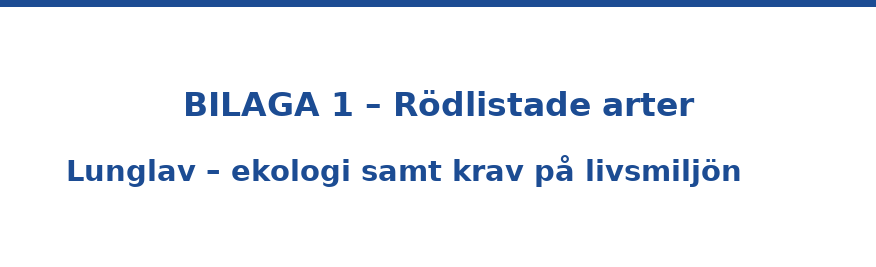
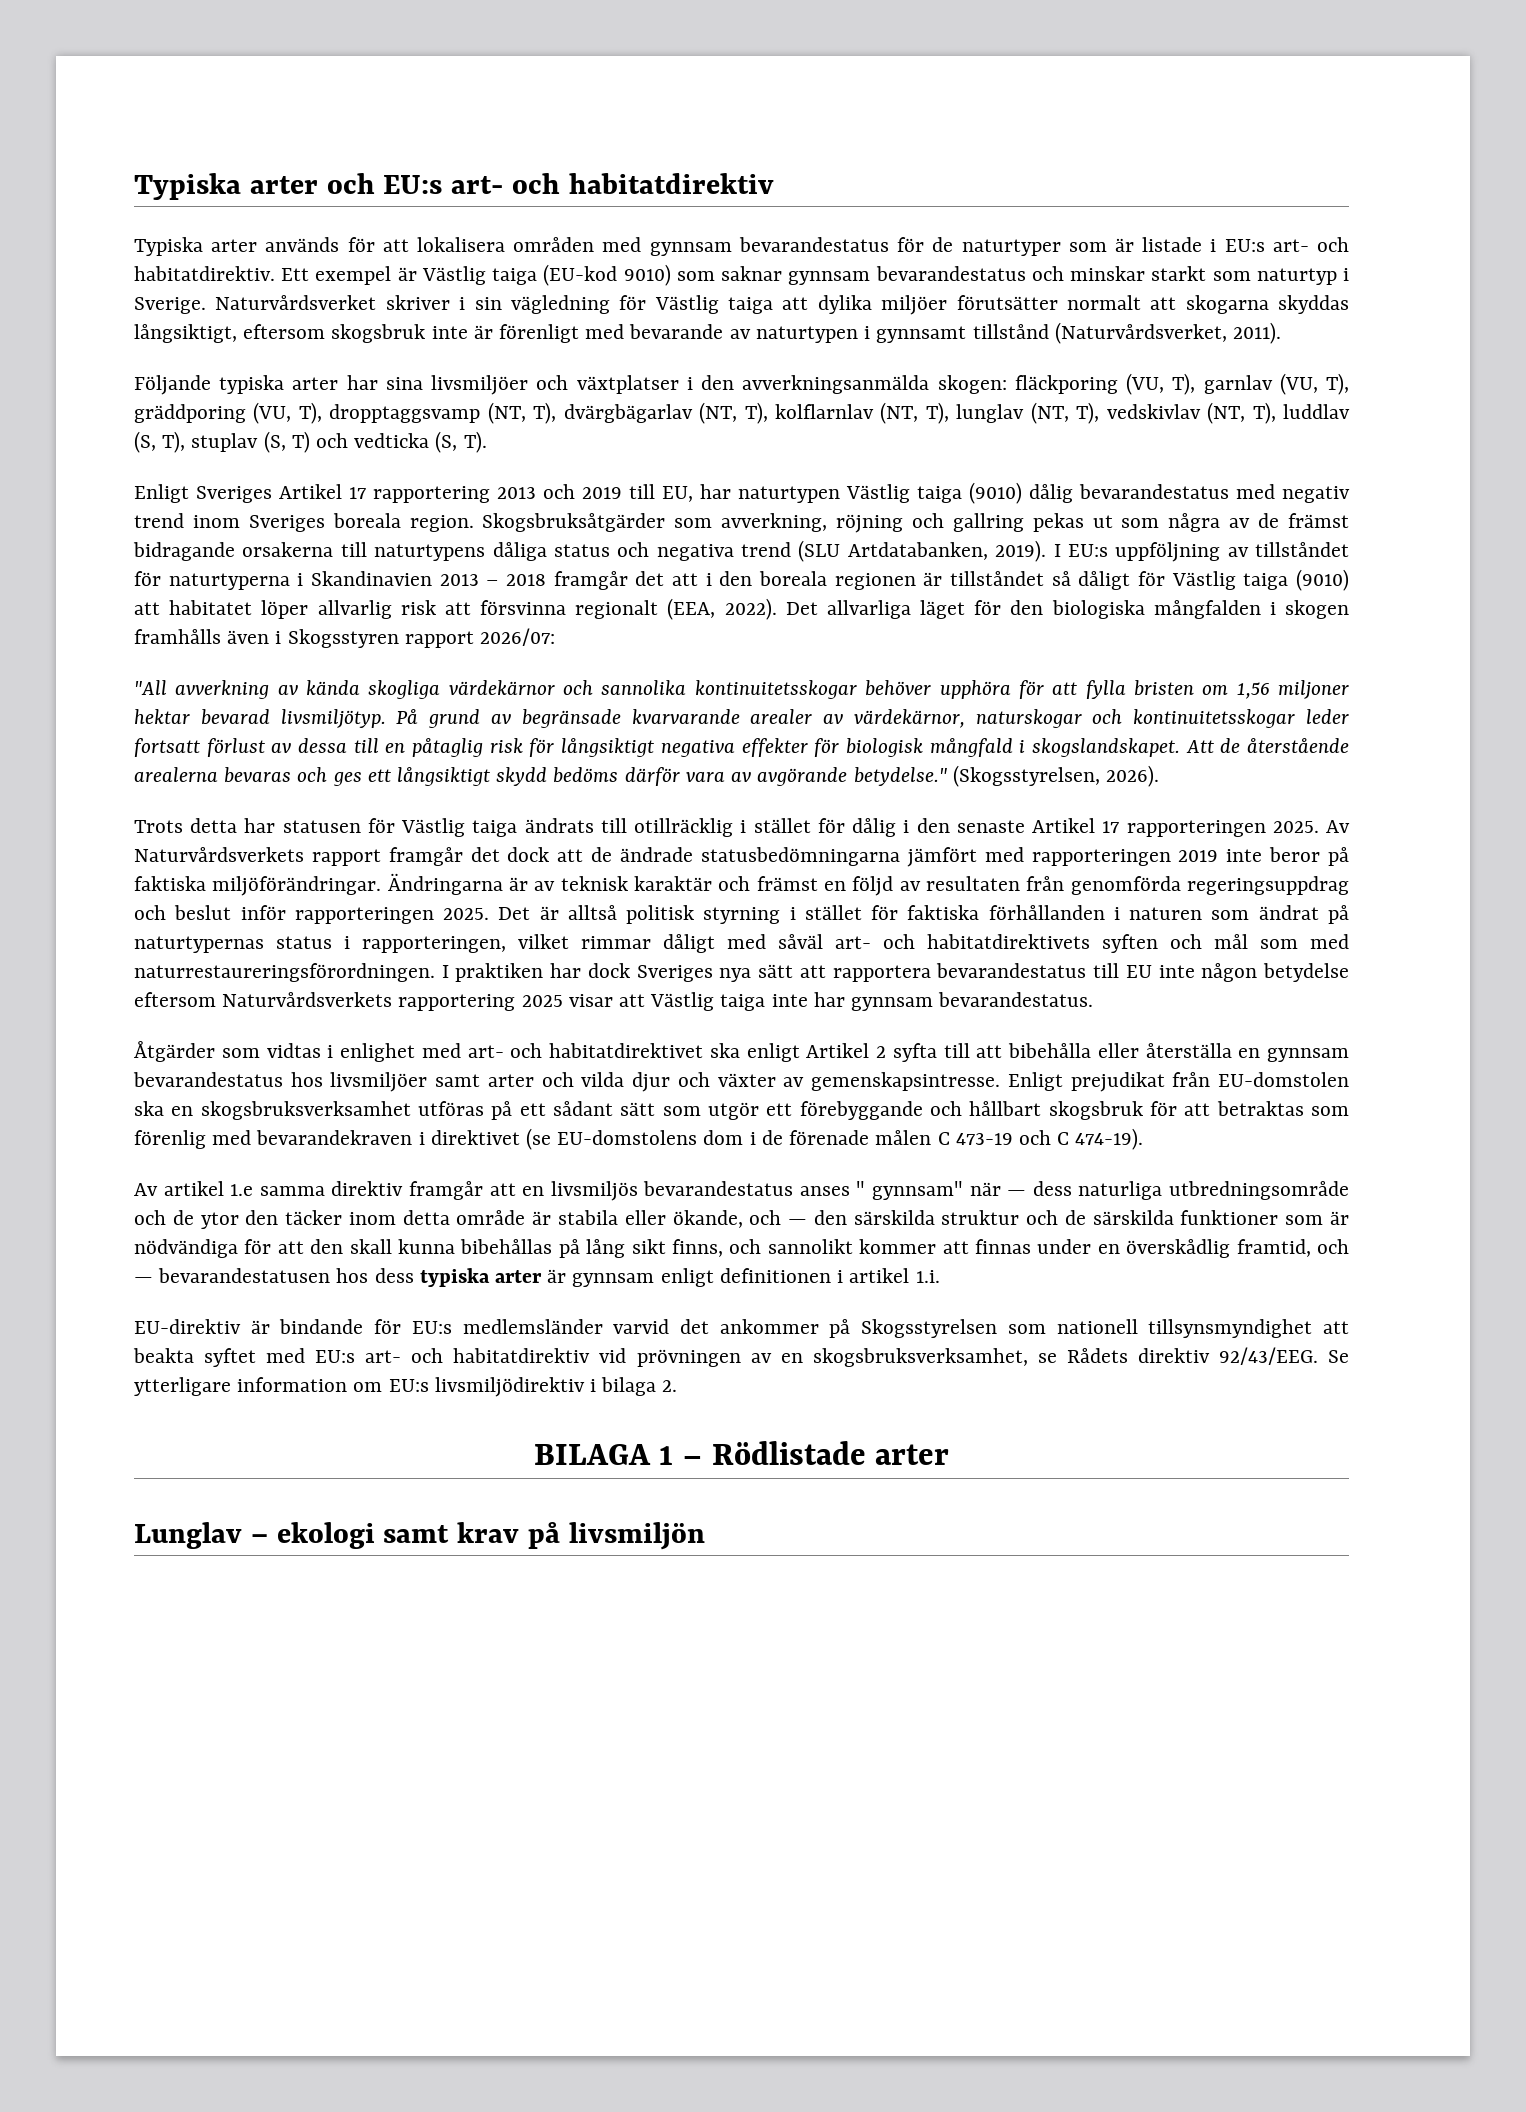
+ Typiska arter och EU:s art- och habitatdirektiv
+ Typiska arter används för att lokalisera områden med gynnsam bevarandestatus för de naturtyper som är listade i EU:s art- och habitatdirektiv. Ett exempel är Västlig taiga (EU-kod 9010) som saknar gynnsam bevarandestatus och minskar starkt som naturtyp i Sverige. Naturvårdsverket skriver i sin vägledning för Västlig taiga att dylika miljöer förutsätter normalt att skogarna skyddas långsiktigt, eftersom skogsbruk inte är förenligt med bevarande av naturtypen i gynnsamt tillstånd (Naturvårdsverket, 2011).
+ Följande typiska arter har sina livsmiljöer och växtplatser i den avverkningsanmälda skogen: fläckporing (VU, T), garnlav (VU, T), gräddporing (VU, T), dropptaggsvamp (NT, T), dvärgbägarlav (NT, T), kolflarnlav (NT, T), lunglav (NT, T), vedskivlav (NT, T), luddlav (S, T), stuplav (S, T) och vedticka (S, T).
+ Enligt Sveriges Artikel 17 rapportering 2013 och 2019 till EU, har naturtypen Västlig taiga (9010) dålig bevarandestatus med negativ trend inom Sveriges boreala region. Skogsbruksåtgärder som avverkning, röjning och gallring pekas ut som några av de främst bidragande orsakerna till naturtypens dåliga status och negativa trend (SLU Artdatabanken, 2019). I EU:s uppföljning av tillståndet för naturtyperna i Skandinavien 2013 – 2018 framgår det att i den boreala regionen är tillståndet så dåligt för Västlig taiga (9010) att habitatet löper allvarlig risk att försvinna regionalt (EEA, 2022). Det allvarliga läget för den biologiska mångfalden i skogen framhålls även i Skogsstyren rapport 2026/07:
+ "All avverkning av kända skogliga värdekärnor och sannolika kontinuitetsskogar behöver upphöra för att fylla bristen om 1,56 miljoner hektar bevarad livsmiljötyp. På grund av begränsade kvarvarande arealer av värdekärnor, naturskogar och kontinuitetsskogar leder fortsatt förlust av dessa till en påtaglig risk för långsiktigt negativa effekter för biologisk mångfald i skogslandskapet. Att de återstående arealerna bevaras och ges ett långsiktigt skydd bedöms därför vara av avgörande betydelse." (Skogsstyrelsen, 2026).
+ Trots detta har statusen för Västlig taiga ändrats till otillräcklig i stället för dålig i den senaste Artikel 17 rapporteringen 2025. Av Naturvårdsverkets rapport framgår det dock att de ändrade statusbedömningarna jämfört med rapporteringen 2019 inte beror på faktiska miljöförändringar. Ändringarna är av teknisk karaktär och främst en följd av resultaten från genomförda regeringsuppdrag och beslut inför rapporteringen 2025. Det är alltså politisk styrning i stället för faktiska förhållanden i naturen som ändrat på naturtypernas status i rapporteringen, vilket rimmar dåligt med såväl art- och habitatdirektivets syften och mål som med naturrestaureringsförordningen. I praktiken har dock Sveriges nya sätt att rapportera bevarandestatus till EU inte någon betydelse eftersom Naturvårdsverkets rapportering 2025 visar att Västlig taiga inte har gynnsam bevarandestatus.
+ Åtgärder som vidtas i enlighet med art- och habitatdirektivet ska enligt Artikel 2 syfta till att bibehålla eller återställa en gynnsam bevarandestatus hos livsmiljöer samt arter och vilda djur och växter av gemenskapsintresse. Enligt prejudikat från EU-domstolen ska en skogsbruksverksamhet utföras på ett sådant sätt som utgör ett förebyggande och hållbart skogsbruk för att betraktas som förenlig med bevarandekraven i direktivet (se EU-domstolens dom i de förenade målen C 473-19 och C 474-19).
+ Av artikel 1.e samma direktiv framgår att en livsmiljös bevarandestatus anses " gynnsam" när — dess naturliga utbredningsområde och de ytor den täcker inom detta område är stabila eller ökande, och — den särskilda struktur och de särskilda funktioner som är nödvändiga för att den skall kunna bibehållas på lång sikt finns, och sannolikt kommer att finnas under en överskådlig framtid, och — bevarandestatusen hos dess typiska arter är gynnsam enligt definitionen i artikel 1.i.
+ EU-direktiv är bindande för EU:s medlemsländer varvid det ankommer på Skogsstyrelsen som nationell tillsynsmyndighet att beakta syftet med EU:s art- och habitatdirektiv vid prövningen av en skogsbruksverksamhet, se Rådets direktiv 92/43/EEG. Se ytterligare information om EU:s livsmiljödirektiv i bilaga 2.

